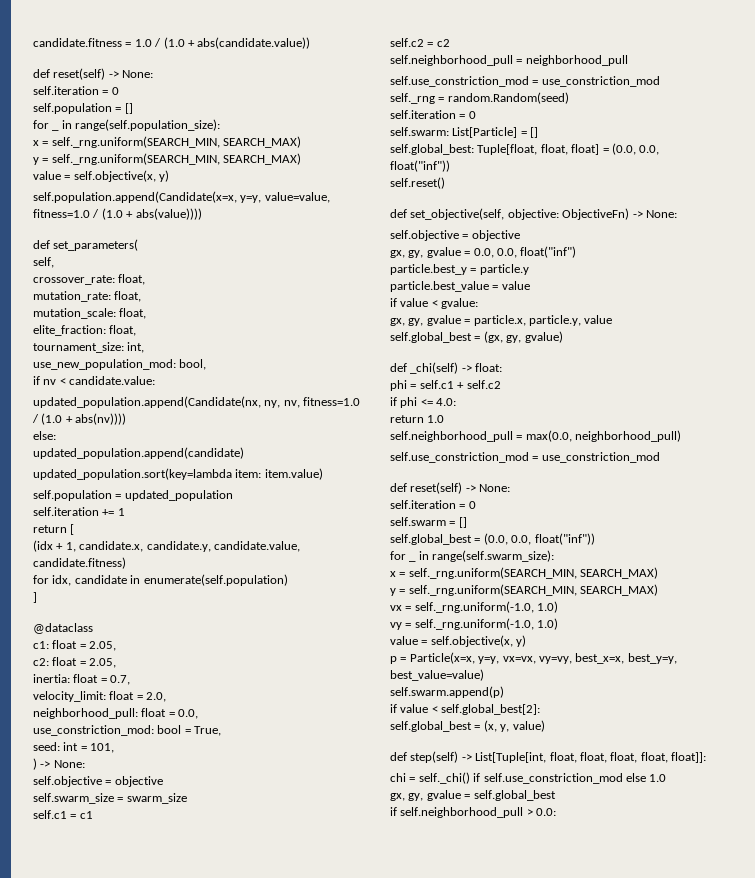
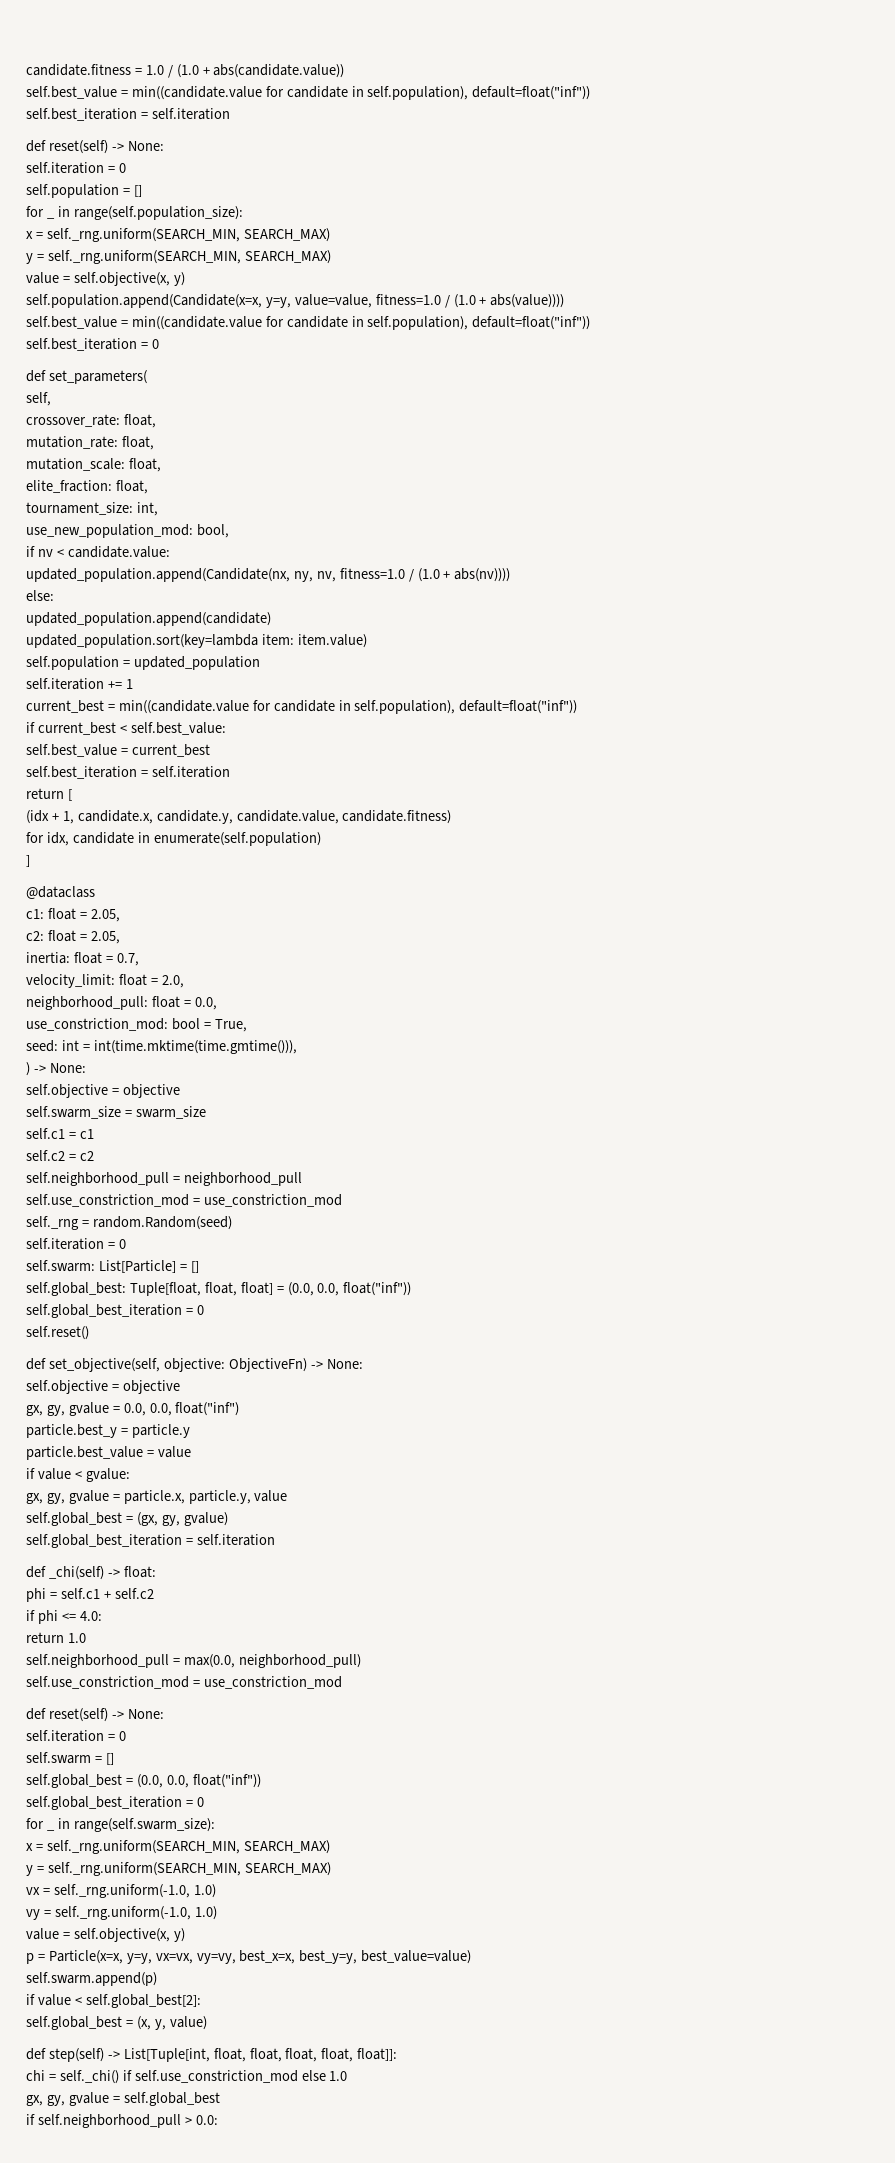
  candidate.fitness = 1.0 / (1.0 + abs(candidate.value))
+ self.best_value = min((candidate.value for candidate in self.population), default=float("inf"))
+ self.best_iteration = self.iteration
  self.population.append(Candidate(x=x, y=y, value=value, fitness=1.0 / (1.0 + abs(value))))
+ self.best_value = min((candidate.value for candidate in self.population), default=float("inf"))
+ self.best_iteration = 0
+ current_best = min((candidate.value for candidate in self.population), default=float("inf"))
+ if current_best < self.best_value:
+ self.best_value = current_best
+ self.best_iteration = self.iteration
- seed: int = 101,
+ seed: int = int(time.mktime(time.gmtime())),
  self.global_best: Tuple[float, float, float] = (0.0, 0.0, float("inf"))
+ self.global_best_iteration = 0
+ self.global_best_iteration = self.iteration
  self.global_best = (0.0, 0.0, float("inf"))
+ self.global_best_iteration = 0

